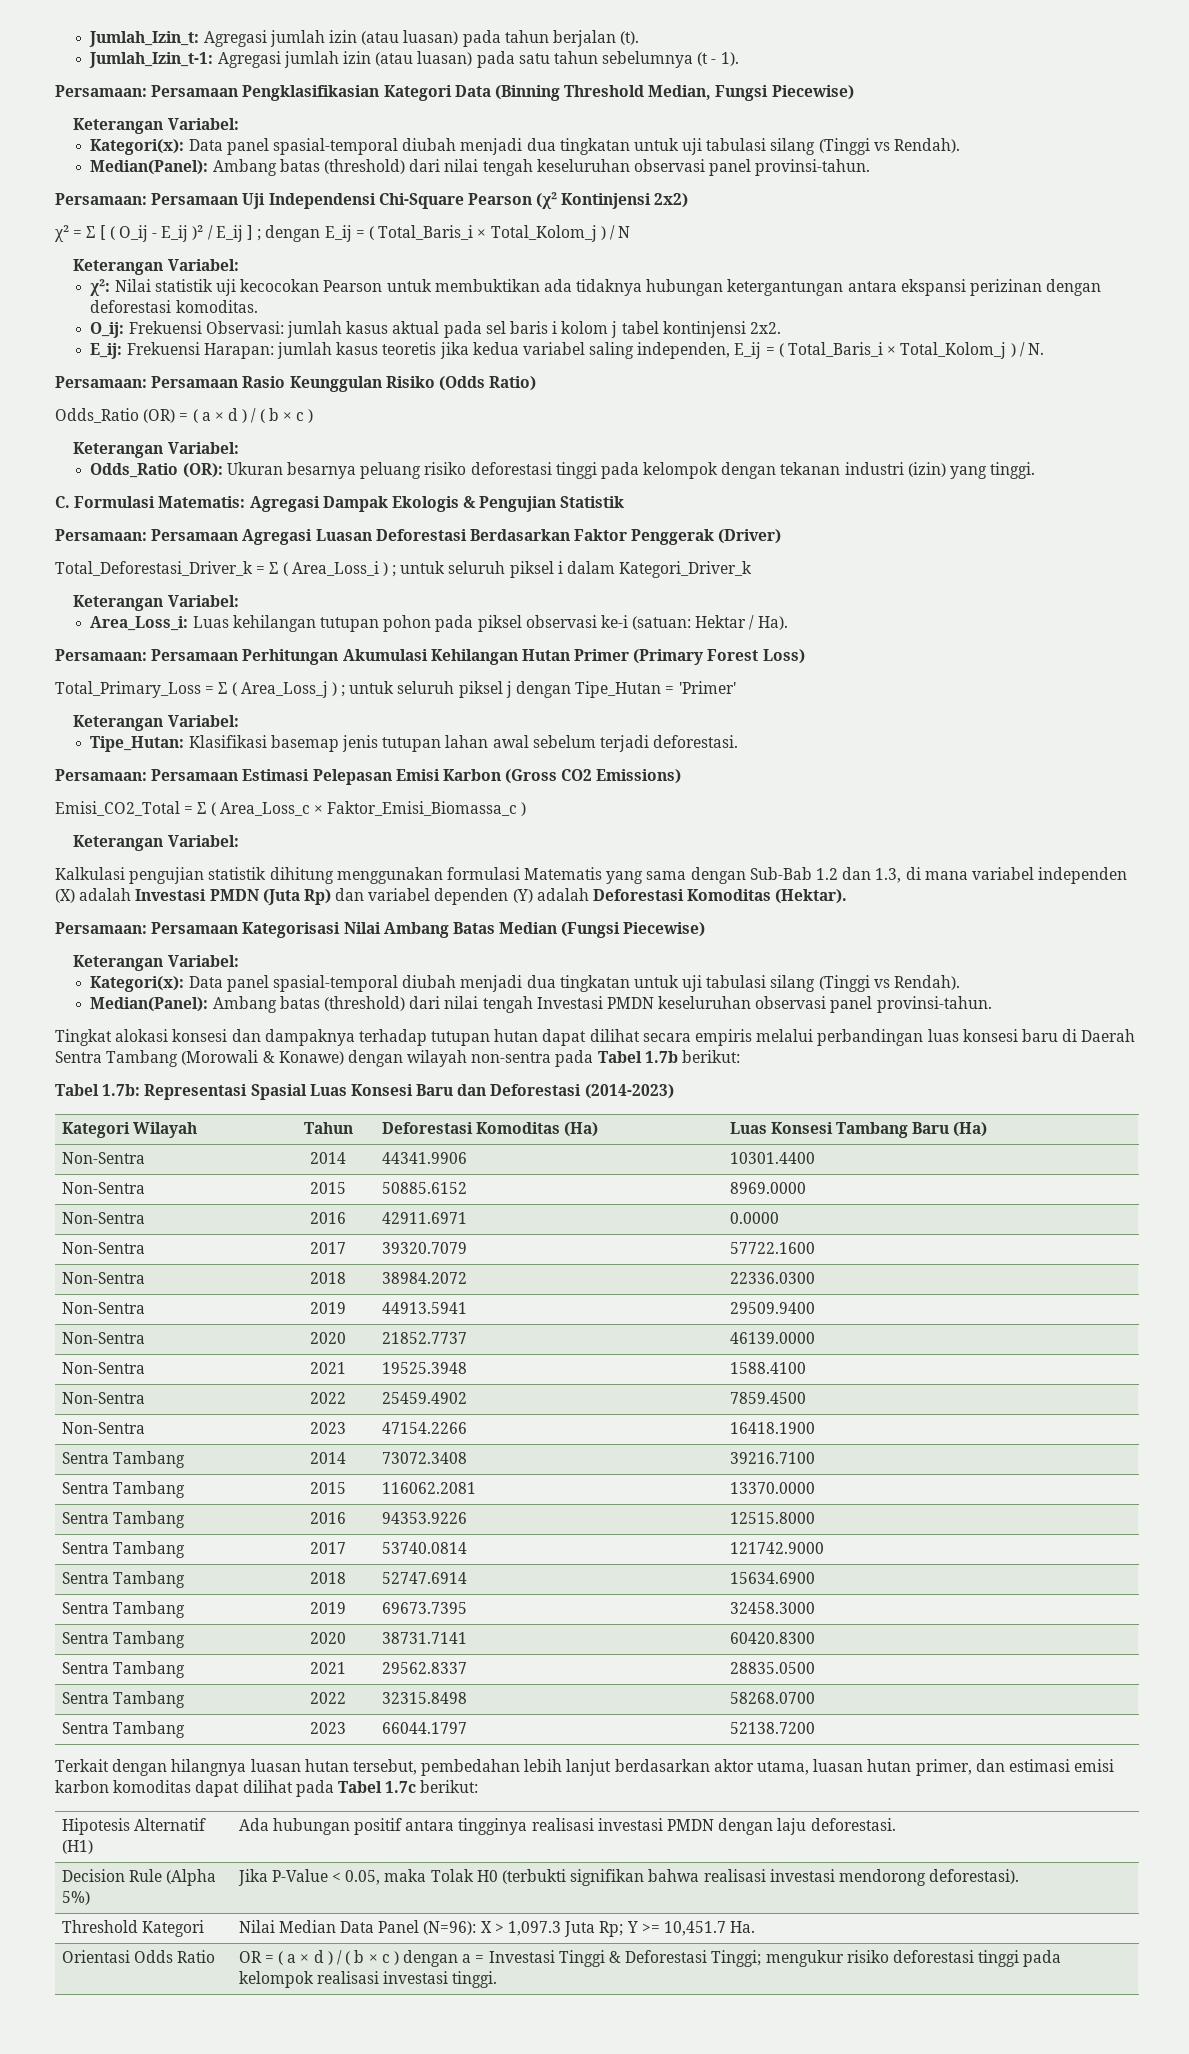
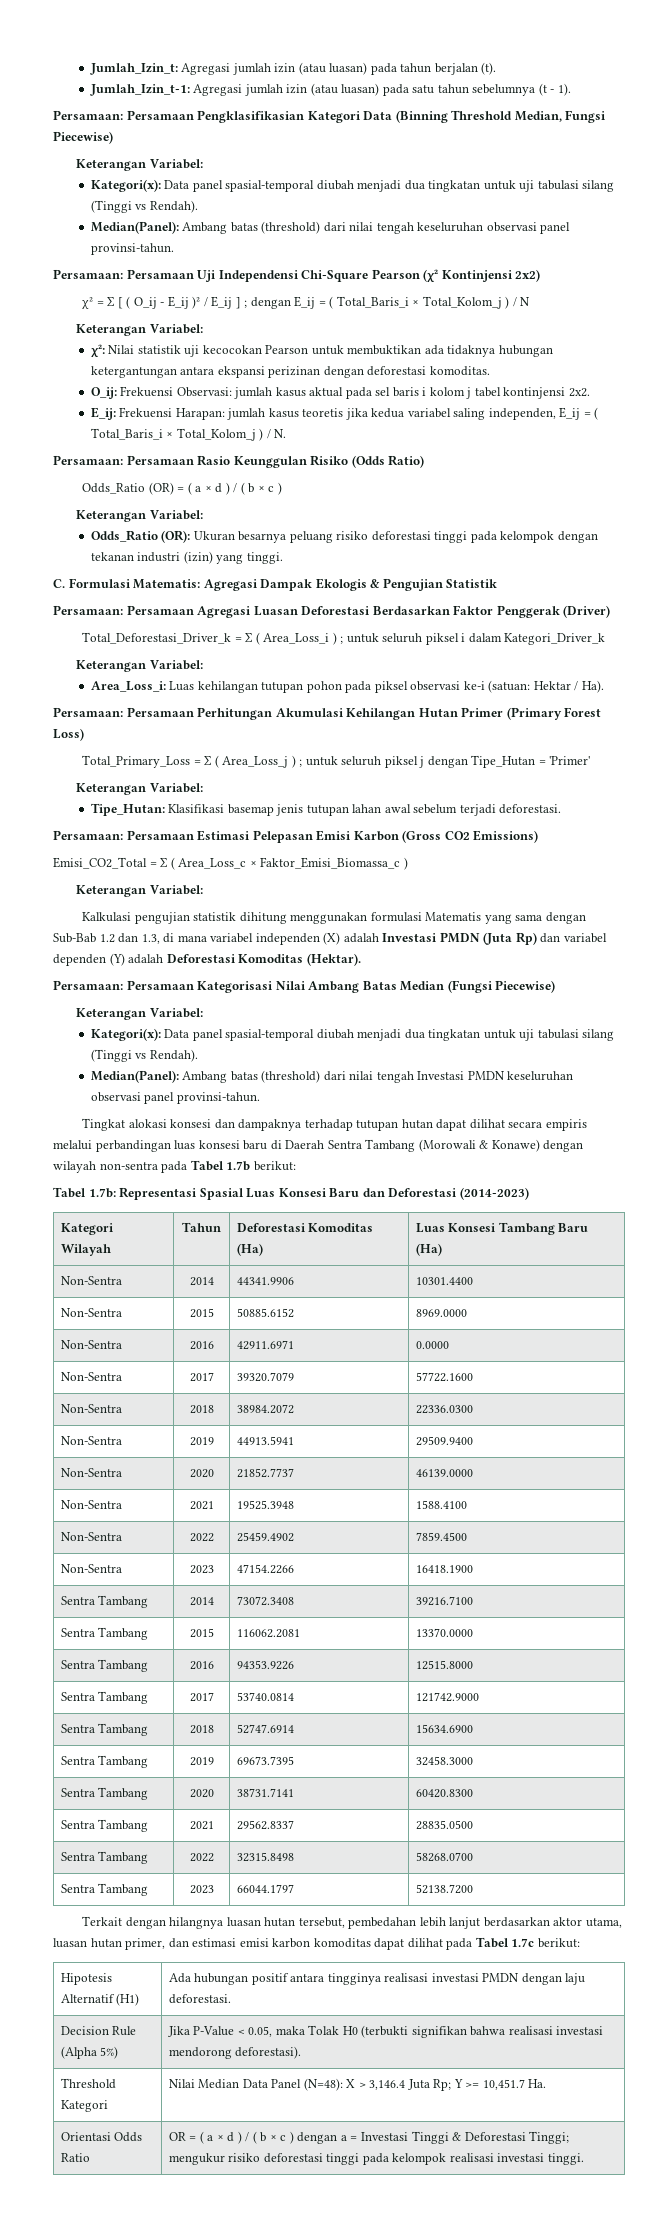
- Threshold Kategori | Nilai Median Data Panel (N=96): X > 1,097.3 Juta Rp; Y >= 10,451.7 Ha.
+ Threshold Kategori | Nilai Median Data Panel (N=48): X > 3,146.4 Juta Rp; Y >= 10,451.7 Ha.

